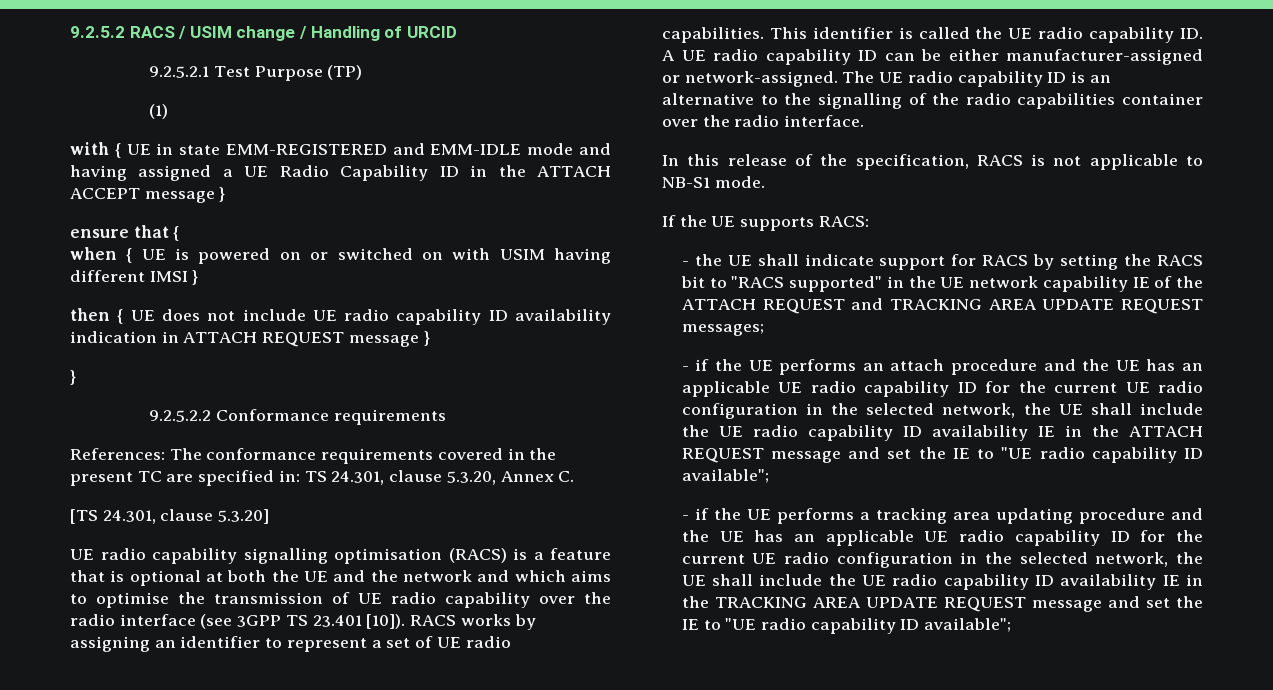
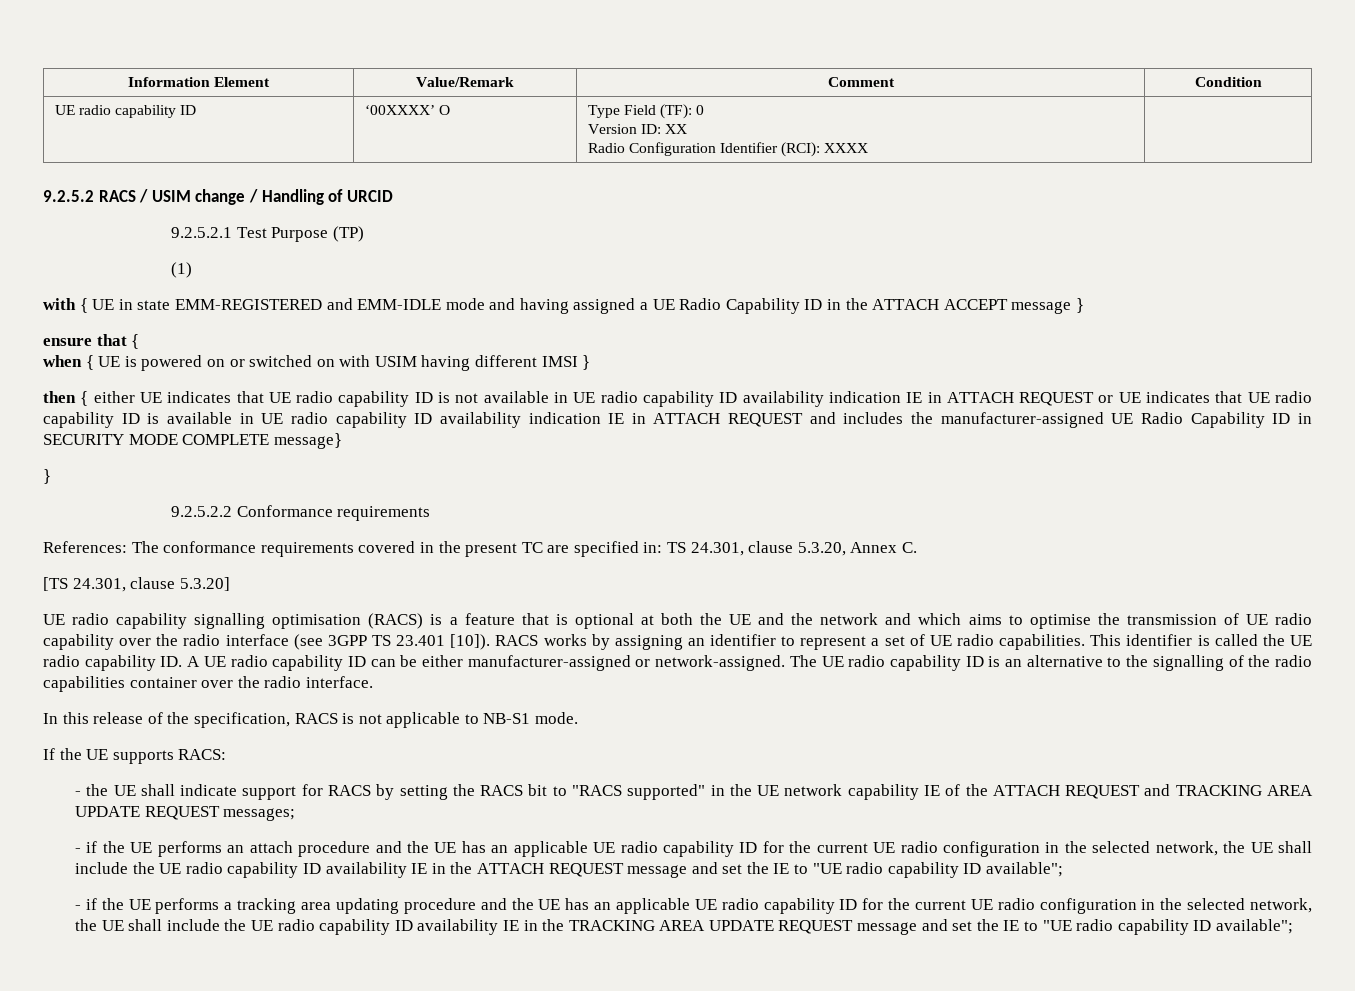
+ Information Element | Value/Remark | Comment | Condition
+ UE radio capability ID | ‘00XXXX’ O | Type Field (TF): 0
+ Version ID: XX
+ Radio Configuration Identifier (RCI): XXXX |
- then { UE does not include UE radio capability ID availability indication in ATTACH REQUEST message }
+ then { either UE indicates that UE radio capability ID is not available in UE radio capability ID availability indication IE in ATTACH REQUEST or UE indicates that UE radio capability ID is available in UE radio capability ID availability indication IE in ATTACH REQUEST and includes the manufacturer-assigned UE Radio Capability ID in SECURITY MODE COMPLETE message}

